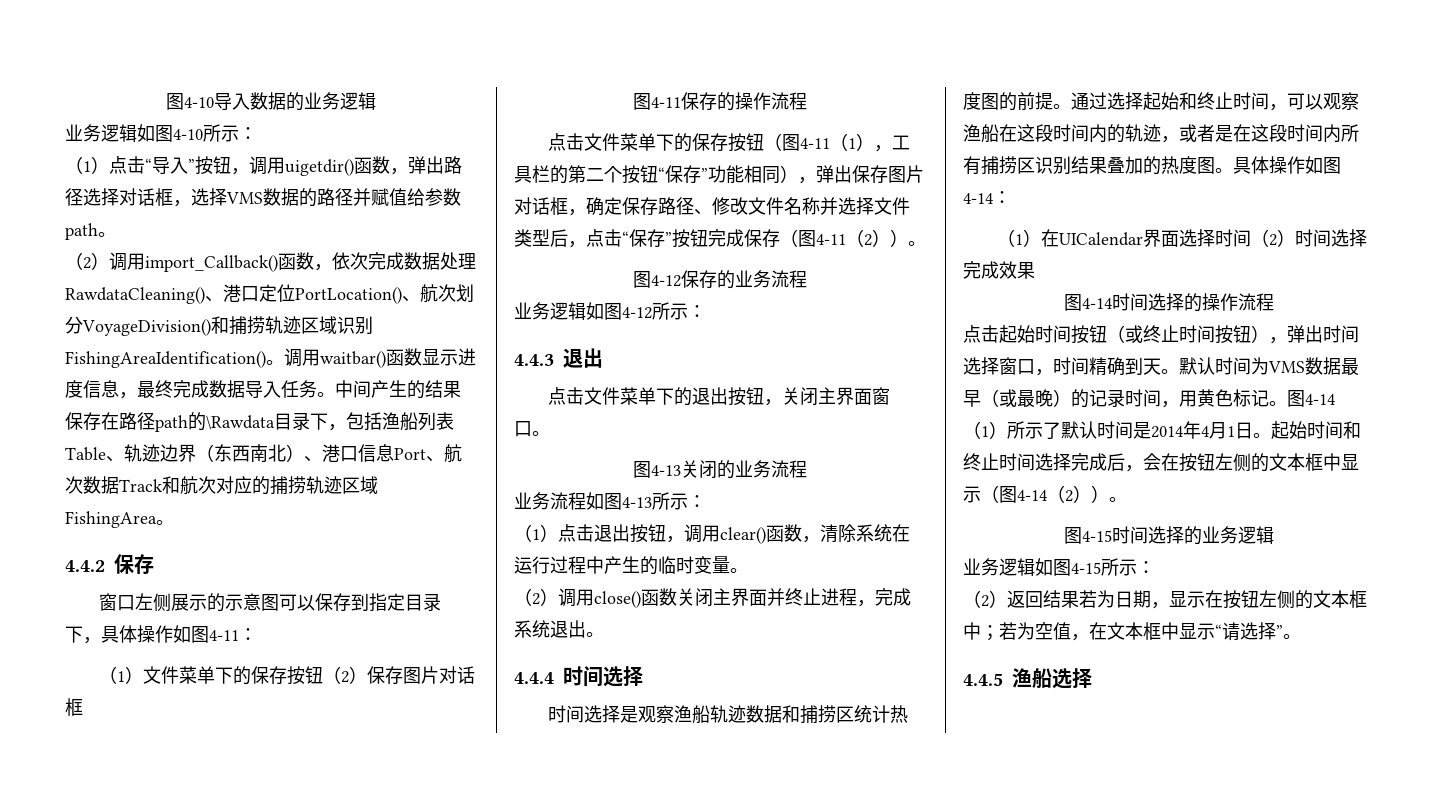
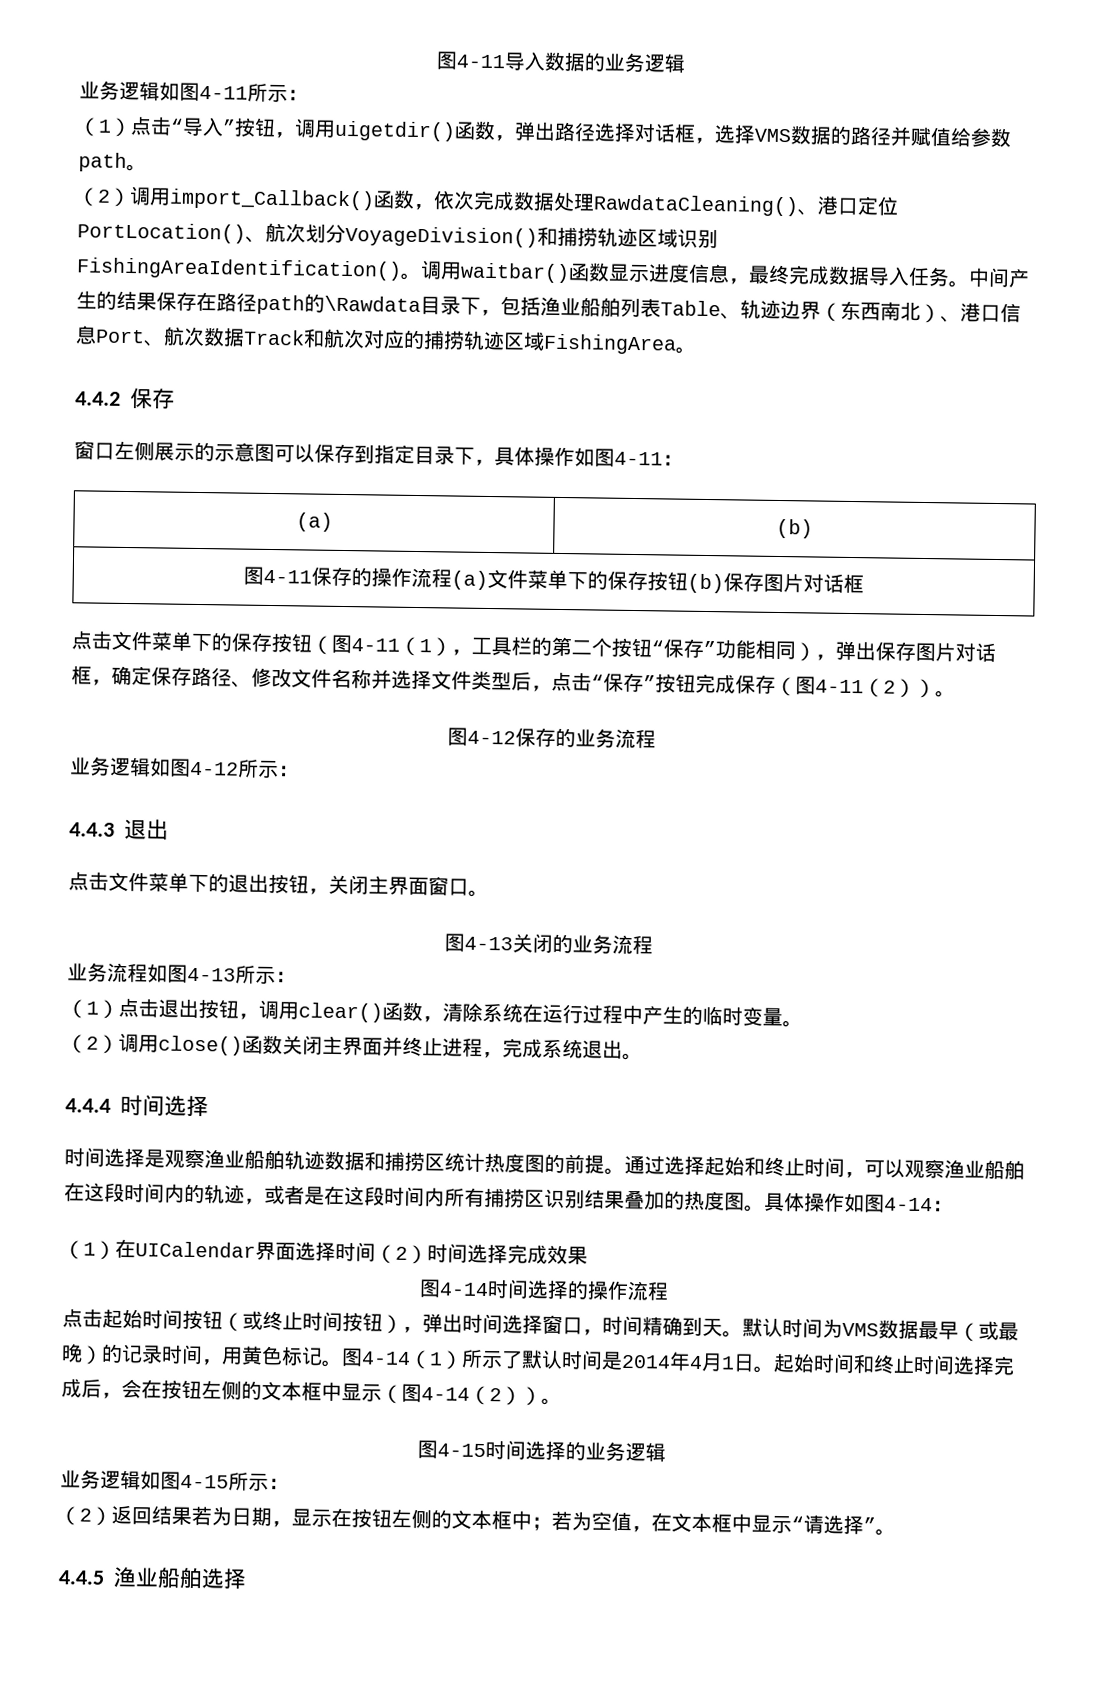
- 图4-10导入数据的业务逻辑
+ 图4-11导入数据的业务逻辑
- 业务逻辑如图4-10所示：
+ 业务逻辑如图4-11所示：
- 中间产生的结果保存在路径path的\Rawdata目录下，包括渔船列表Table、轨迹边界（东西南北）、港口信息Port、航次数据Track和航次对应的捕捞轨迹区域FishingArea。
+ 中间产生的结果保存在路径path的\Rawdata目录下，包括渔业船舶列表Table、轨迹边界（东西南北）、港口信息Port、航次数据Track和航次对应的捕捞轨迹区域FishingArea。
- （1）文件菜单下的保存按钮（2）保存图片对话框
- 图4-11保存的操作流程
+ (a) | (b)
+ 图4-11保存的操作流程(a)文件菜单下的保存按钮(b)保存图片对话框
- 时间选择是观察渔船轨迹数据和捕捞区统计热度图的前提。
+ 时间选择是观察渔业船舶轨迹数据和捕捞区统计热度图的前提。
- 通过选择起始和终止时间，可以观察渔船在这段时间内的轨迹，或者是在这段时间内所有捕捞区识别结果叠加的热度图。
+ 通过选择起始和终止时间，可以观察渔业船舶在这段时间内的轨迹，或者是在这段时间内所有捕捞区识别结果叠加的热度图。
- 4.4.5渔船选择
+ 4.4.5渔业船舶选择

